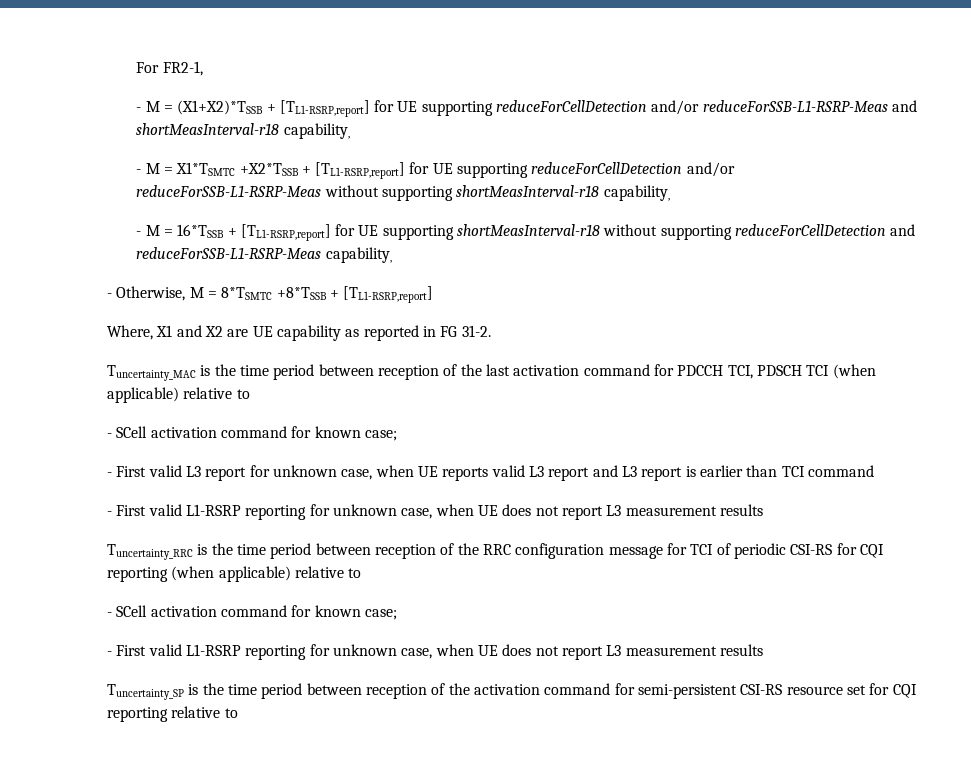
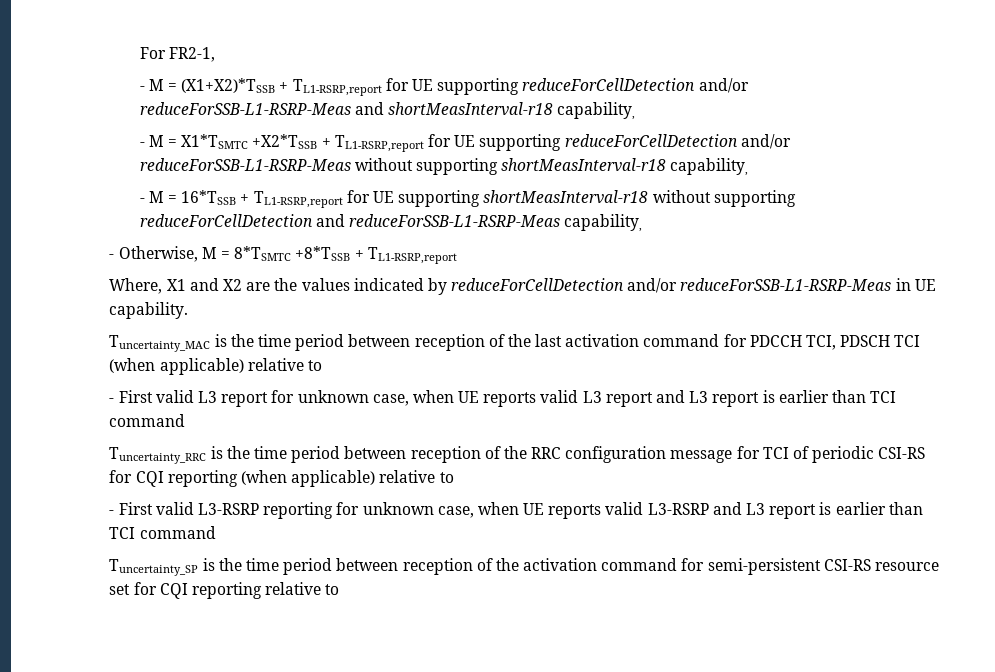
- - M = (X1+X2)*TSSB + [TL1-RSRP,report] for UE supporting reduceForCellDetection and/or reduceForSSB-L1-RSRP-Meas and shortMeasInterval-r18 capability,
+ - M = (X1+X2)*TSSB + TL1-RSRP,report for UE supporting reduceForCellDetection and/or reduceForSSB-L1-RSRP-Meas and shortMeasInterval-r18 capability,
- - M = X1*TSMTC +X2*TSSB + [TL1-RSRP,report] for UE supporting reduceForCellDetection and/or reduceForSSB-L1-RSRP-Meas without supporting shortMeasInterval-r18 capability,
+ - M = X1*TSMTC +X2*TSSB + TL1-RSRP,report for UE supporting reduceForCellDetection and/or reduceForSSB-L1-RSRP-Meas without supporting shortMeasInterval-r18 capability,
- - M = 16*TSSB + [TL1-RSRP,report] for UE supporting shortMeasInterval-r18 without supporting reduceForCellDetection and reduceForSSB-L1-RSRP-Meas capability,
+ - M = 16*TSSB + TL1-RSRP,report for UE supporting shortMeasInterval-r18 without supporting reduceForCellDetection and reduceForSSB-L1-RSRP-Meas capability,
- - Otherwise, M = 8*TSMTC +8*TSSB + [TL1-RSRP,report]
+ - Otherwise, M = 8*TSMTC +8*TSSB + TL1-RSRP,report
- Where, X1 and X2 are UE capability as reported in FG 31-2.
+ Where, X1 and X2 are the values indicated by reduceForCellDetection and/or reduceForSSB-L1-RSRP-Meas in UE capability.
  Tuncertainty_MAC is the time period between reception of the last activation command for PDCCH TCI, PDSCH TCI (when applicable) relative to
- - SCell activation command for known case;
  - First valid L3 report for unknown case, when UE reports valid L3 report and L3 report is earlier than TCI command
- - First valid L1-RSRP reporting for unknown case, when UE does not report L3 measurement results
  Tuncertainty_RRC is the time period between reception of the RRC configuration message for TCI of periodic CSI-RS for CQI reporting (when applicable) relative to
- - SCell activation command for known case;
- - First valid L1-RSRP reporting for unknown case, when UE does not report L3 measurement results
+ - First valid L3-RSRP reporting for unknown case, when UE reports valid L3-RSRP and L3 report is earlier than TCI command

